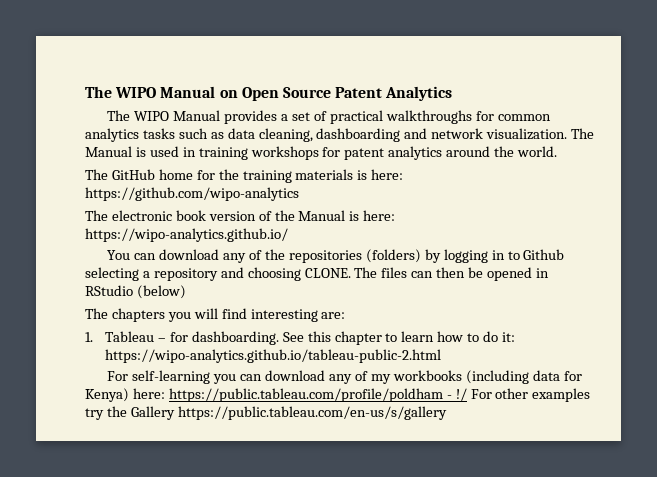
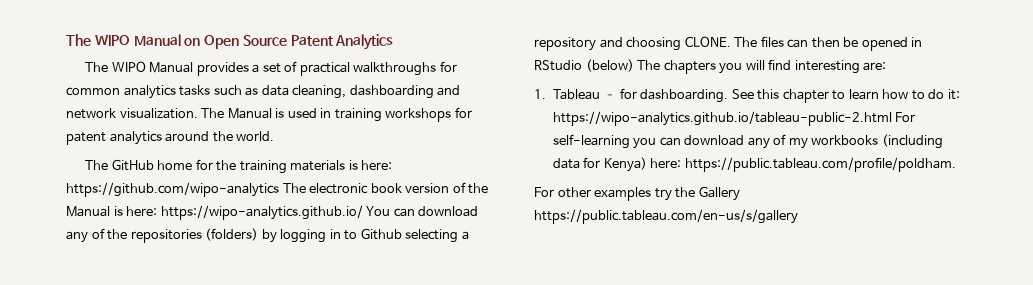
- The GitHub home for the training materials is here: https://github.com/wipo-analytics
- The electronic book version of the Manual is here: https://wipo-analytics.github.io/
- You can download any of the repositories (folders) by logging in to Github selecting a repository and choosing CLONE.
+ The GitHub home for the training materials is here: https://github.com/wipo-analytics The electronic book version of the Manual is here: https://wipo-analytics.github.io/ You can download any of the repositories (folders) by logging in to Github selecting a repository and choosing CLONE.
- The files can then be opened in RStudio (below)
- The chapters you will find interesting are:
+ The files can then be opened in RStudio (below) The chapters you will find interesting are:
- See this chapter to learn how to do it: https://wipo-analytics.github.io/tableau-public-2.html
- For self-learning you can download any of my workbooks (including data for Kenya) here: https://public.tableau.com/profile/poldham - !/ For other examples try the Gallery https://public.tableau.com/en-us/s/gallery
+ See this chapter to learn how to do it: https://wipo-analytics.github.io/tableau-public-2.html For self-learning you can download any of my workbooks (including data for Kenya) here: https://public.tableau.com/profile/poldham.
+ For other examples try the Gallery https://public.tableau.com/en-us/s/gallery

